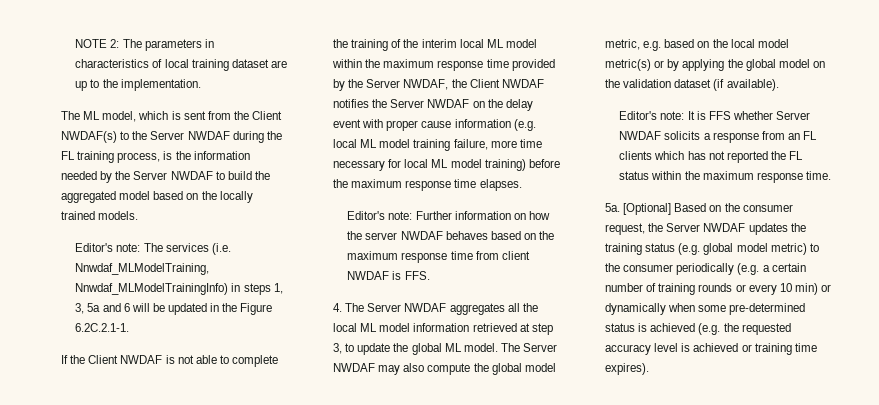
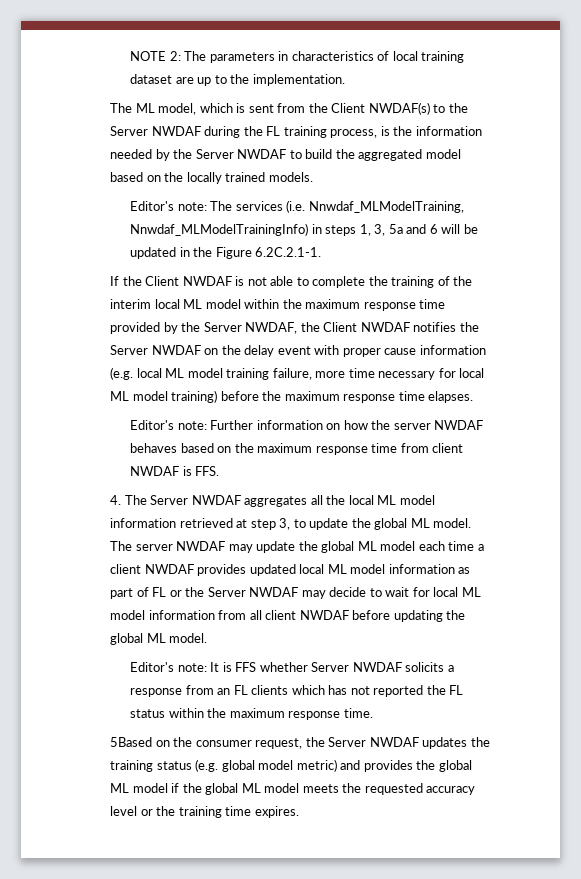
- The Server NWDAF may also compute the global model metric, e.g. based on the local model metric(s) or by applying the global model on the validation dataset (if available).
+ The server NWDAF may update the global ML model each time a client NWDAF provides updated local ML model information as part of FL or the Server NWDAF may decide to wait for local ML model information from all client NWDAF before updating the global ML model.
- 5a. [Optional] Based on the consumer request, the Server NWDAF updates the training status (e.g. global model metric) to the consumer periodically (e.g. a certain number of training rounds or every 10 min) or dynamically when some pre-determined status is achieved (e.g. the requested accuracy level is achieved or training time expires).
+ 5Based on the consumer request, the Server NWDAF updates the training status (e.g. global model metric) and provides the global ML model if the global ML model meets the requested accuracy level or the training time expires.

